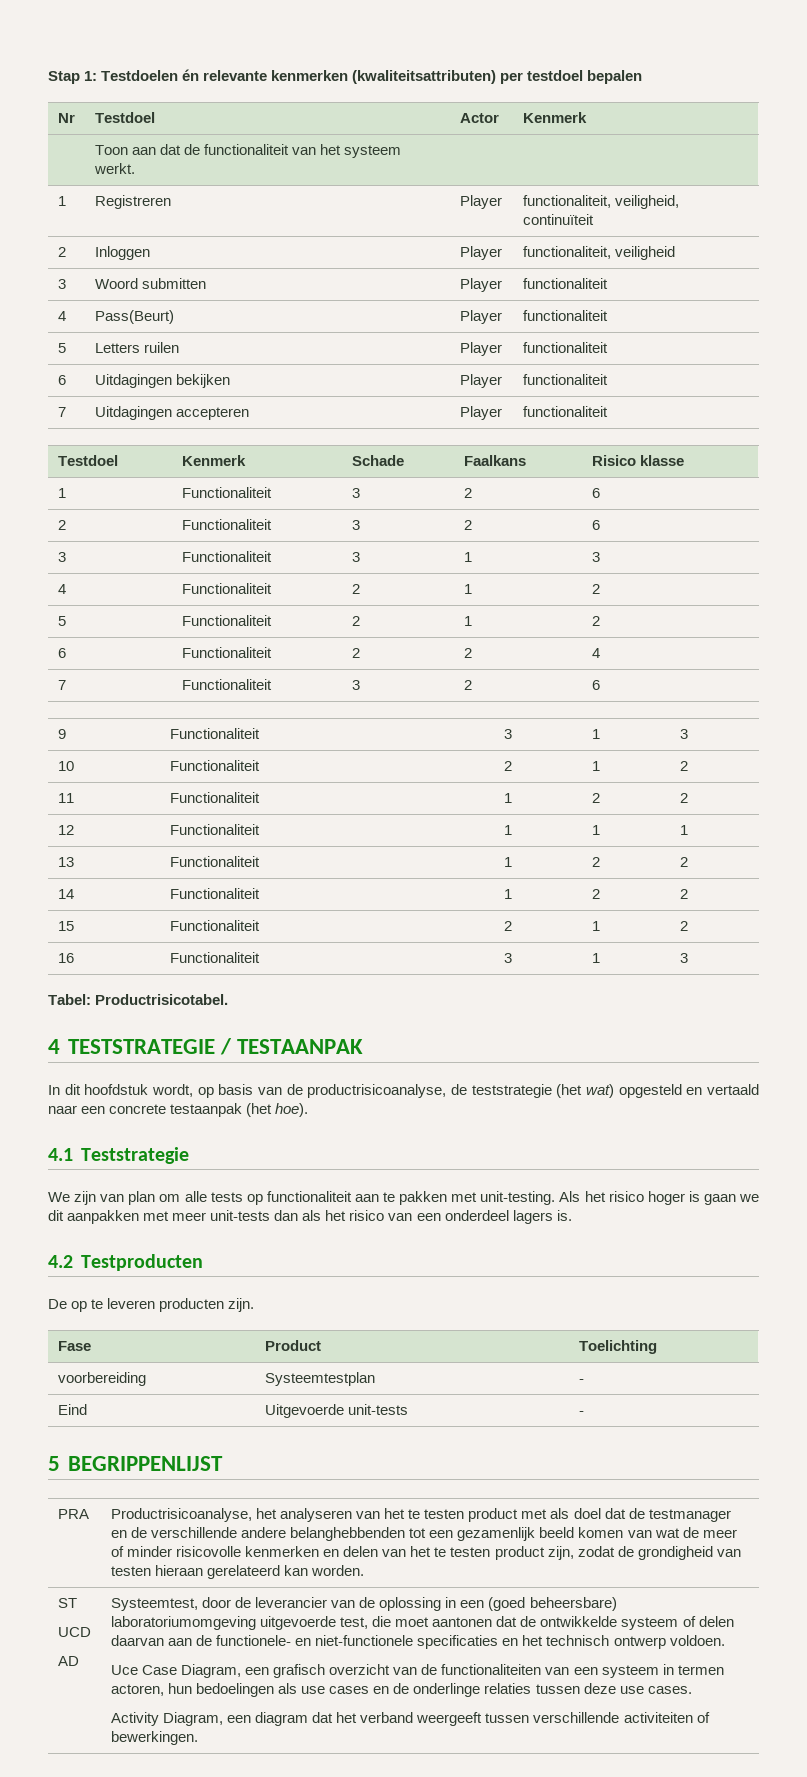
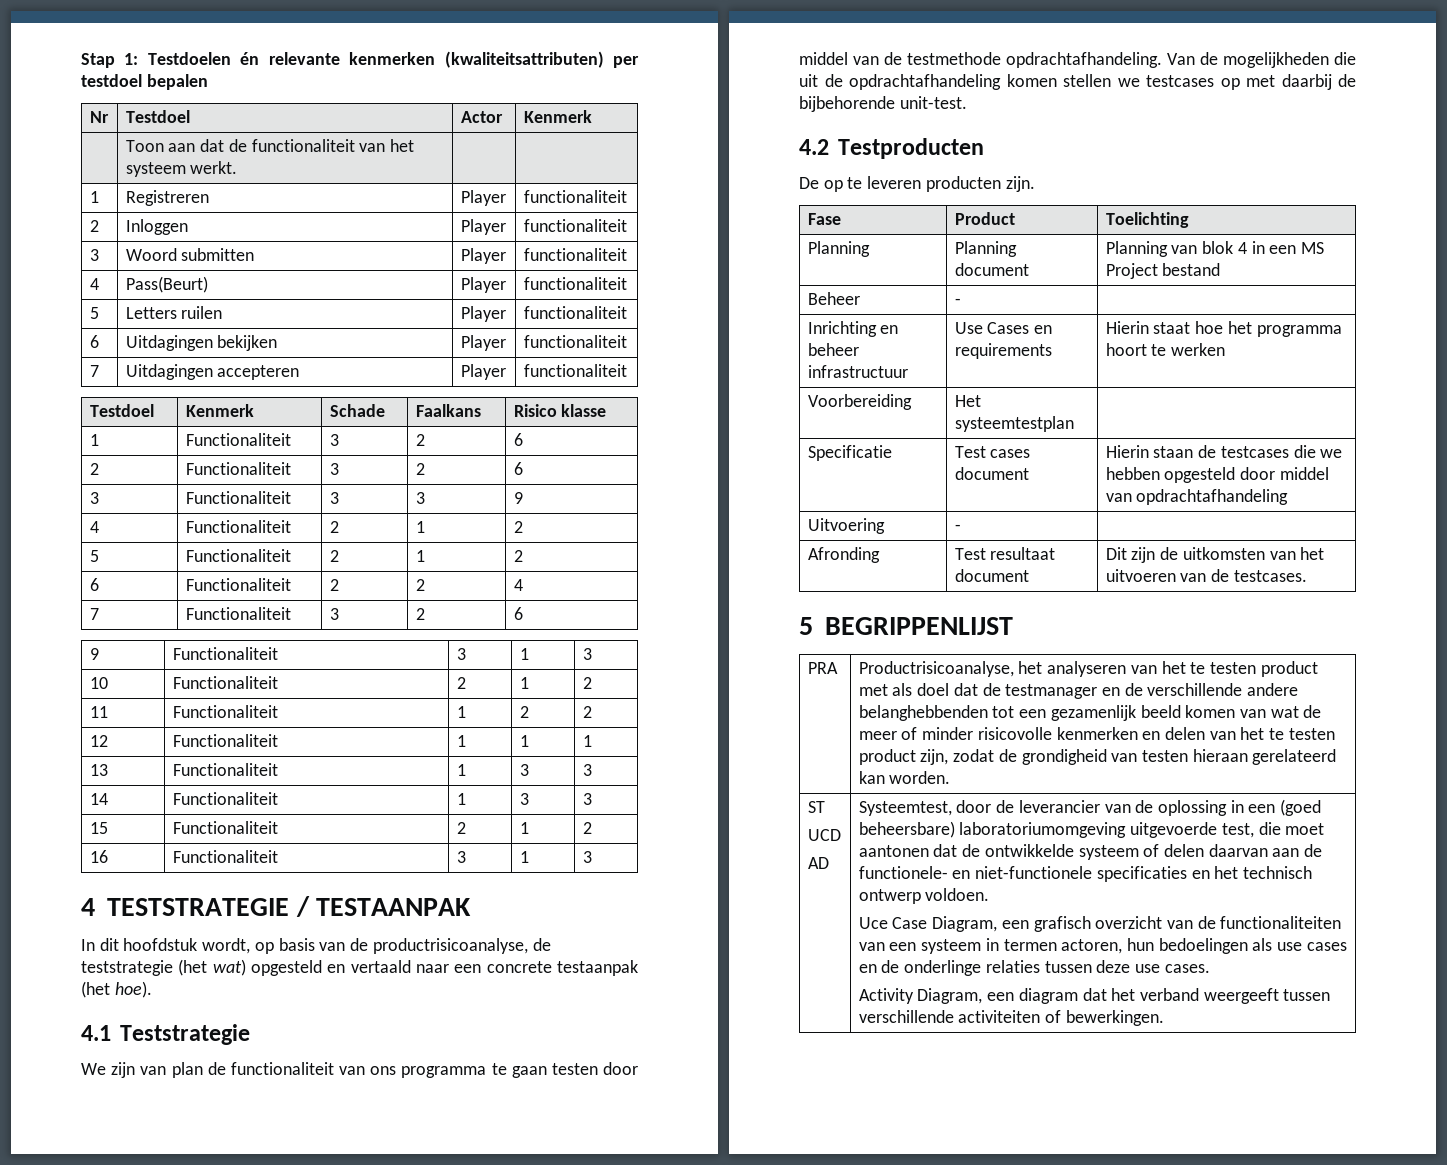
- 1 | Registreren | Player | functionaliteit, veiligheid, continuïteit
+ 1 | Registreren | Player | functionaliteit
- 2 | Inloggen | Player | functionaliteit, veiligheid
+ 2 | Inloggen | Player | functionaliteit
- 3 | Functionaliteit | 3 | 1 | 3
+ 3 | Functionaliteit | 3 | 3 | 9
- 13 | Functionaliteit | 1 | 2 | 2
+ 13 | Functionaliteit | 1 | 3 | 3
- 14 | Functionaliteit | 1 | 2 | 2
+ 14 | Functionaliteit | 1 | 3 | 3
- Tabel: Productrisicotabel.
- We zijn van plan om alle tests op functionaliteit aan te pakken met unit-testing. Als het risico hoger is gaan we dit aanpakken met meer unit-tests dan als het risico van een onderdeel lagers is.
+ We zijn van plan de functionaliteit van ons programma te gaan testen door middel van de testmethode opdrachtafhandeling. Van de mogelijkheden die uit de opdrachtafhandeling komen stellen we testcases op met daarbij de bijbehorende unit-test.
- voorbereiding | Systeemtestplan | -
- Eind | Uitgevoerde unit-tests | -
+ Planning | Planning document | Planning van blok 4 in een MS Project bestand
+ Beheer | - |
+ Inrichting en beheer infrastructuur | Use Cases en requirements | Hierin staat hoe het programma hoort te werken
+ Voorbereiding | Het systeemtestplan |
+ Specificatie | Test cases document | Hierin staan de testcases die we hebben opgesteld door middel van opdrachtafhandeling
+ Uitvoering | - |
+ Afronding | Test resultaat document | Dit zijn de uitkomsten van het uitvoeren van de testcases.

